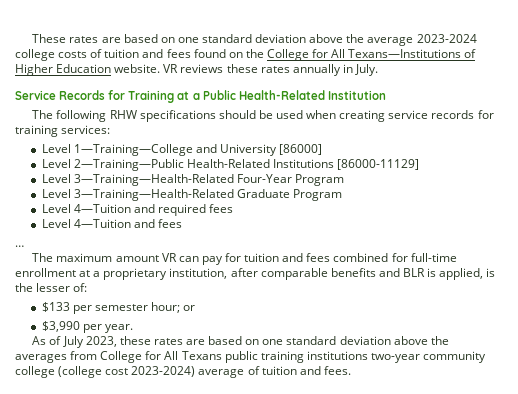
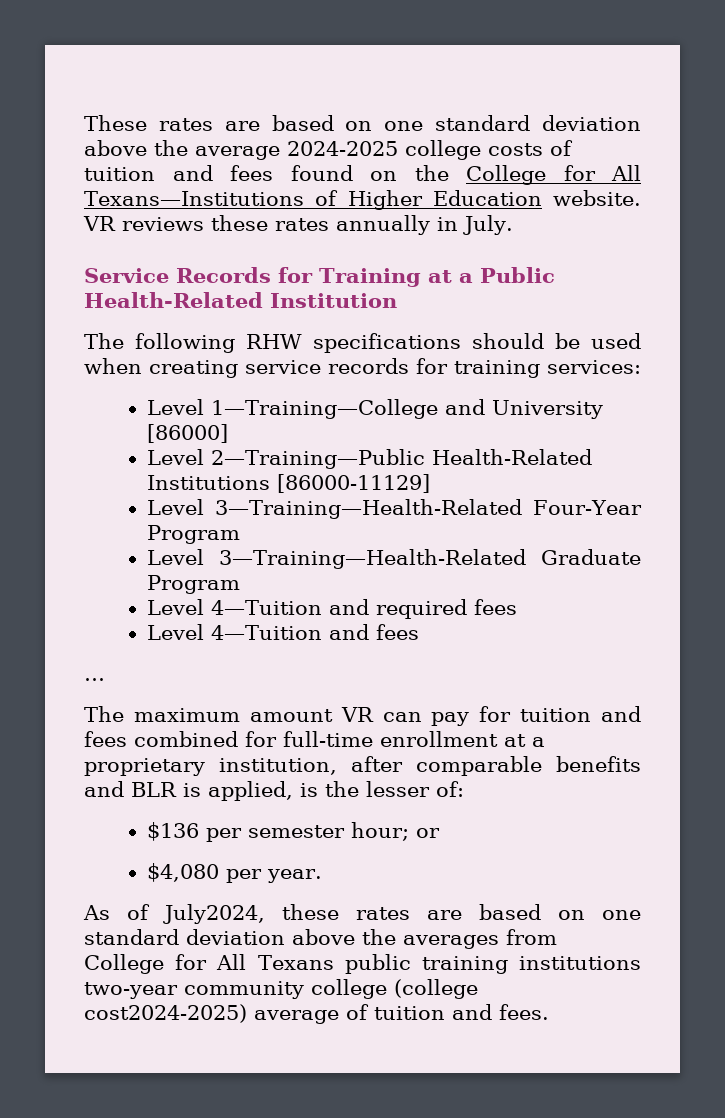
- These rates are based on one standard deviation above the average 2023-2024 college costs of tuition and fees found on the College for All Texans—Institutions of Higher Education website.
+ These rates are based on one standard deviation above the average 2024-2025 college costs of tuition and fees found on the College for All Texans—Institutions of Higher Education website.
- $133 per semester hour; or
+ $136 per semester hour; or
- $3,990 per year.
+ $4,080 per year.
- As of July 2023, these rates are based on one standard deviation above the averages from College for All Texans public training institutions two-year community college (college cost 2023-2024) average of tuition and fees.
+ As of July2024, these rates are based on one standard deviation above the averages from College for All Texans public training institutions two-year community college (college cost2024-2025) average of tuition and fees.

